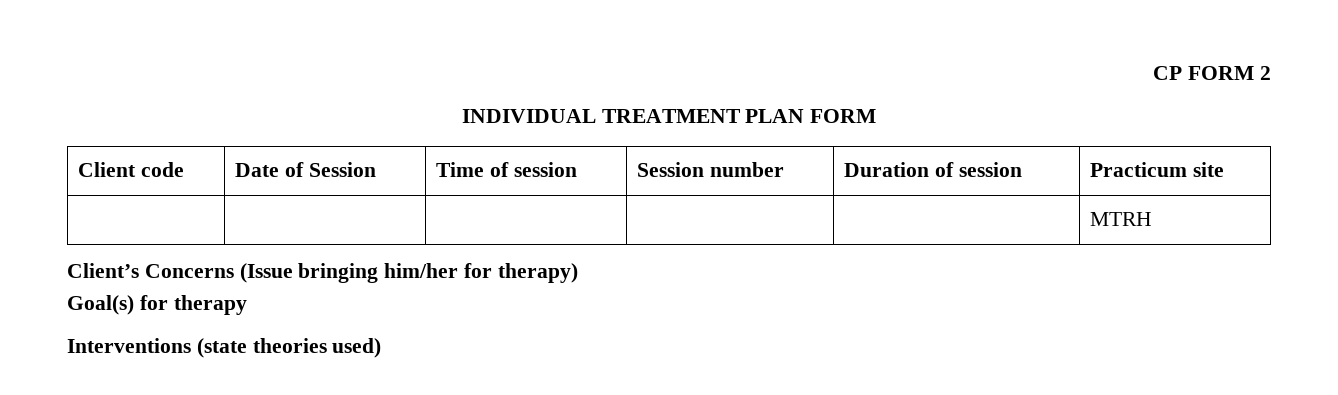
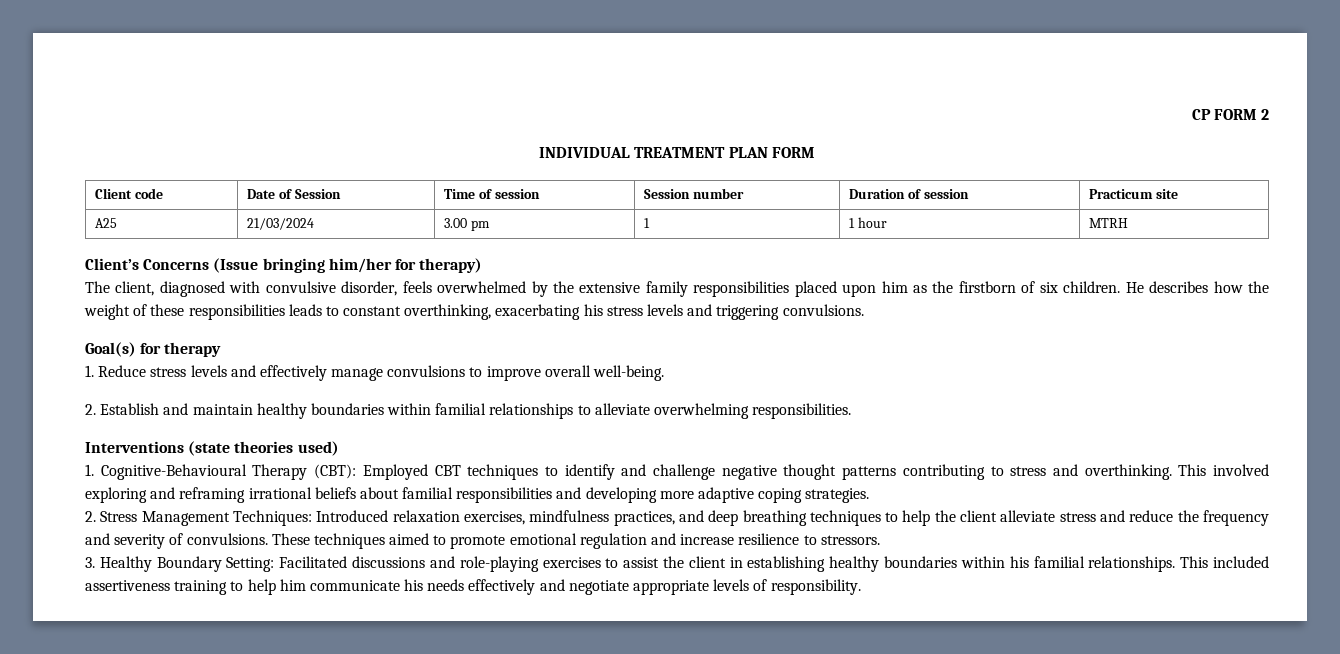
- | | | | | MTRH
+ A25 | 21/03/2024 | 3.00 pm | 1 | 1 hour | MTRH
+ The client, diagnosed with convulsive disorder, feels overwhelmed by the extensive family responsibilities placed upon him as the firstborn of six children. He describes how the weight of these responsibilities leads to constant overthinking, exacerbating his stress levels and triggering convulsions.
  Goal(s) for therapy
+ 1. Reduce stress levels and effectively manage convulsions to improve overall well-being.
+ 2. Establish and maintain healthy boundaries within familial relationships to alleviate overwhelming responsibilities.
  Interventions (state theories used)
+ 1. Cognitive-Behavioural Therapy (CBT): Employed CBT techniques to identify and challenge negative thought patterns contributing to stress and overthinking. This involved exploring and reframing irrational beliefs about familial responsibilities and developing more adaptive coping strategies.
+ 2. Stress Management Techniques: Introduced relaxation exercises, mindfulness practices, and deep breathing techniques to help the client alleviate stress and reduce the frequency and severity of convulsions. These techniques aimed to promote emotional regulation and increase resilience to stressors.
+ 3. Healthy Boundary Setting: Facilitated discussions and role-playing exercises to assist the client in establishing healthy boundaries within his familial relationships. This included assertiveness training to help him communicate his needs effectively and negotiate appropriate levels of responsibility.

